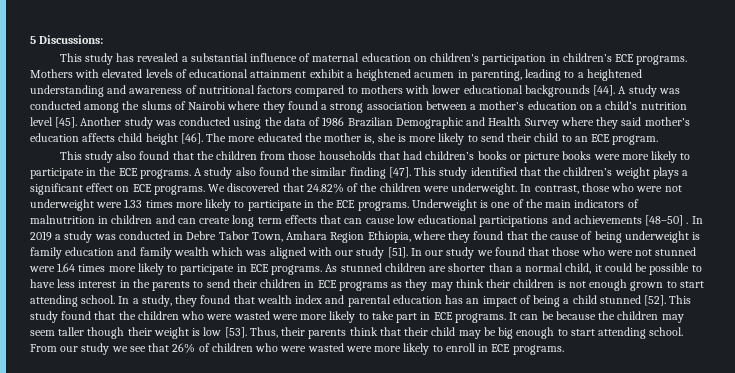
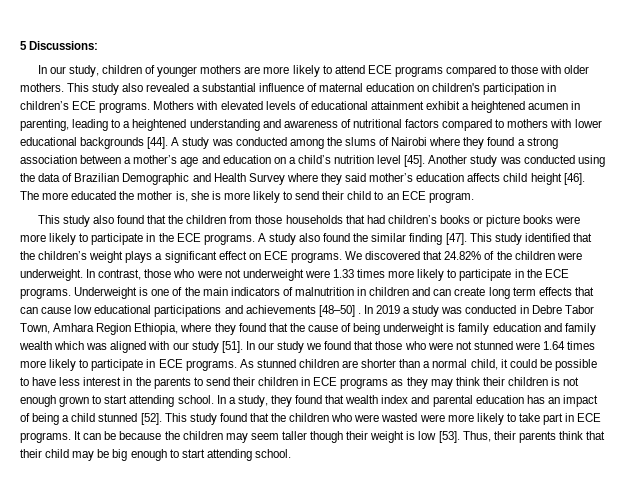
- This study has revealed a substantial influence of maternal education on children's participation in children’s ECE programs.
+ In our study, children of younger mothers are more likely to attend ECE programs compared to those with older mothers. This study also revealed a substantial influence of maternal education on children's participation in children’s ECE programs.
- A study was conducted among the slums of Nairobi where they found a strong association between a mother’s education on a child’s nutrition level [45].
+ A study was conducted among the slums of Nairobi where they found a strong association between a mother’s age and education on a child’s nutrition level [45].
- Another study was conducted using the data of 1986 Brazilian Demographic and Health Survey where they said mother’s education affects child height [46].
+ Another study was conducted using the data of Brazilian Demographic and Health Survey where they said mother’s education affects child height [46].
- From our study we see that 26% of children who were wasted were more likely to enroll in ECE programs.

